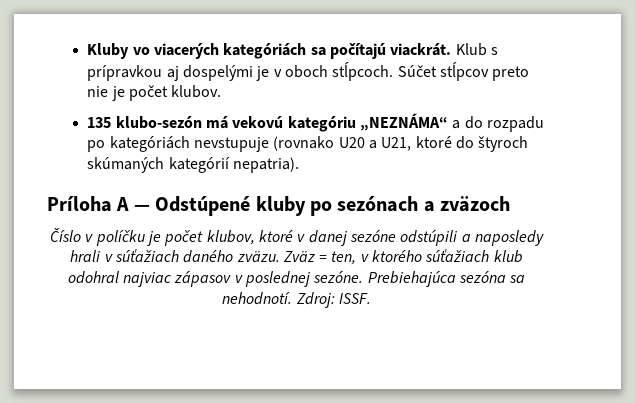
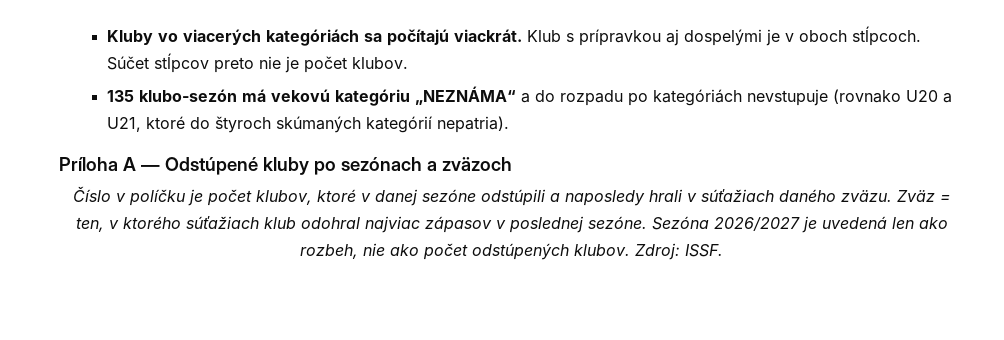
- Prebiehajúca sezóna sa nehodnotí.
+ Sezóna 2026/2027 je uvedená len ako rozbeh, nie ako počet odstúpených klubov.

